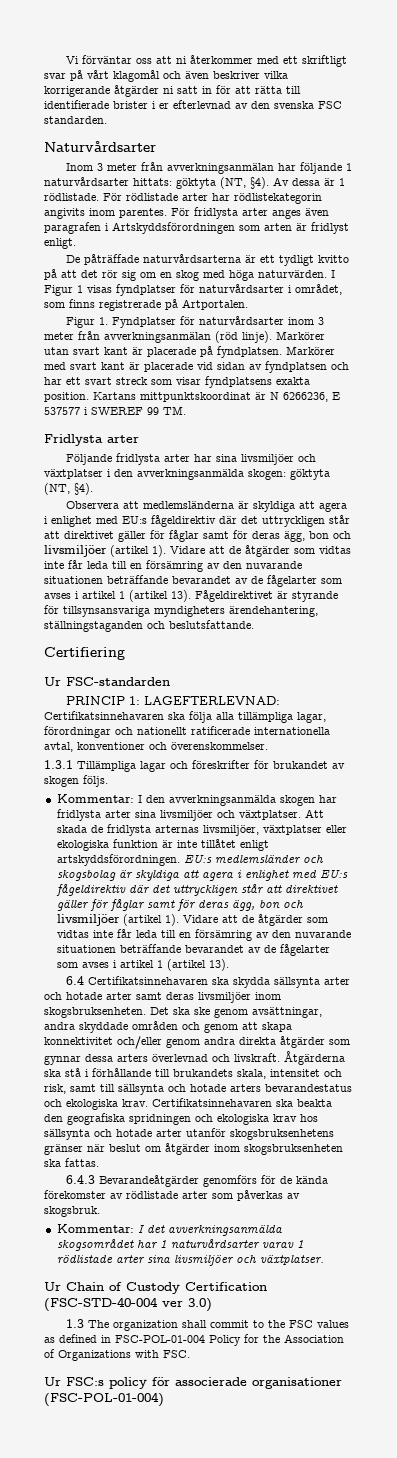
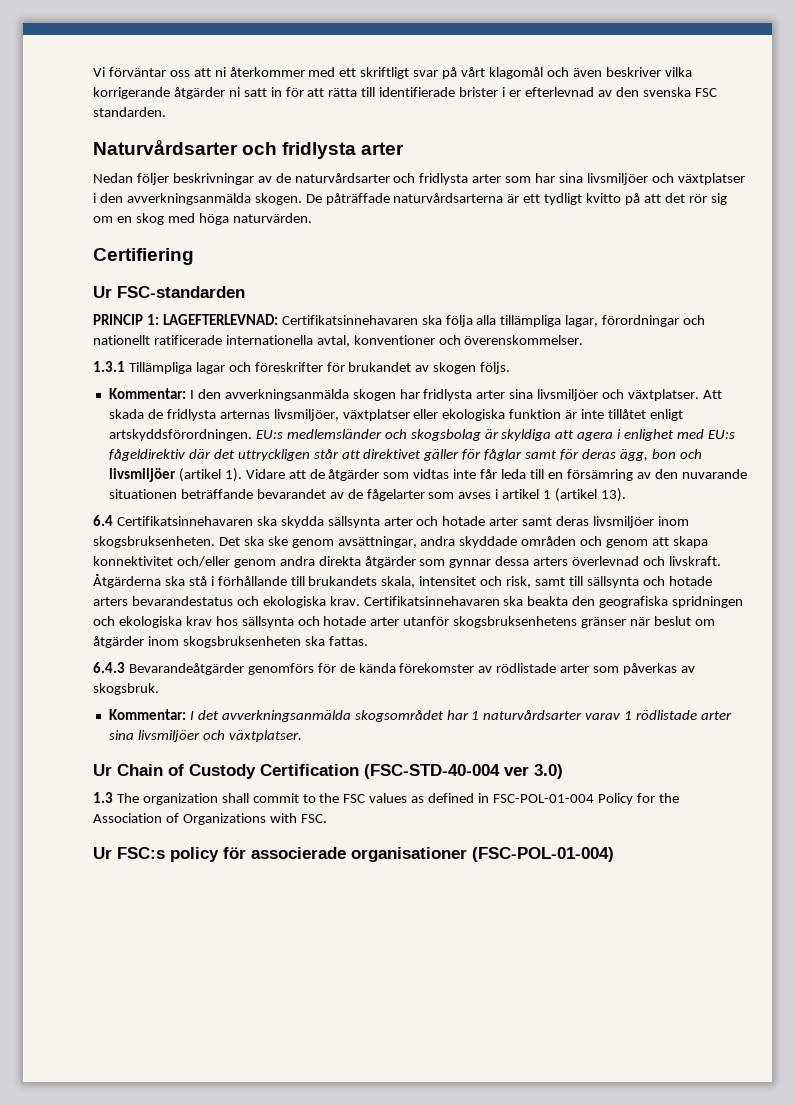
- Naturvårdsarter
- Inom 3 meter från avverkningsanmälan har följande 1 naturvårdsarter hittats: göktyta (NT, §4). Av dessa är 1 rödlistade. För rödlistade arter har rödlistekategorin angivits inom parentes. För fridlysta arter anges även paragrafen i Artskyddsförordningen som arten är fridlyst enligt.
- De påträffade naturvårdsarterna är ett tydligt kvitto på att det rör sig om en skog med höga naturvärden. I Figur 1 visas fyndplatser för naturvårdsarter i området, som finns registrerade på Artportalen.
- Figur 1. Fyndplatser för naturvårdsarter inom 3 meter från avverkningsanmälan (röd linje). Markörer utan svart kant är placerade på fyndplatsen. Markörer med svart kant är placerade vid sidan av fyndplatsen och har ett svart streck som visar fyndplatsens exakta position. Kartans mittpunktskoordinat är N 6266236, E 537577 i SWEREF 99 TM.
- Fridlysta arter
- Följande fridlysta arter har sina livsmiljöer och växtplatser i den avverkningsanmälda skogen: göktyta (NT, §4).
- Observera att medlemsländerna är skyldiga att agera i enlighet med EU:s fågeldirektiv där det uttryckligen står att direktivet gäller för fåglar samt för deras ägg, bon och livsmiljöer (artikel 1). Vidare att de åtgärder som vidtas inte får leda till en försämring av den nuvarande situationen beträffande bevarandet av de fågelarter som avses i artikel 1 (artikel 13). Fågeldirektivet är styrande för tillsynsansvariga myndigheters ärendehantering, ställningstaganden och beslutsfattande.
+ Naturvårdsarter och fridlysta arter
+ Nedan följer beskrivningar av de naturvårdsarter och fridlysta arter som har sina livsmiljöer och växtplatser i den avverkningsanmälda skogen. De påträffade naturvårdsarterna är ett tydligt kvitto på att det rör sig om en skog med höga naturvärden.

